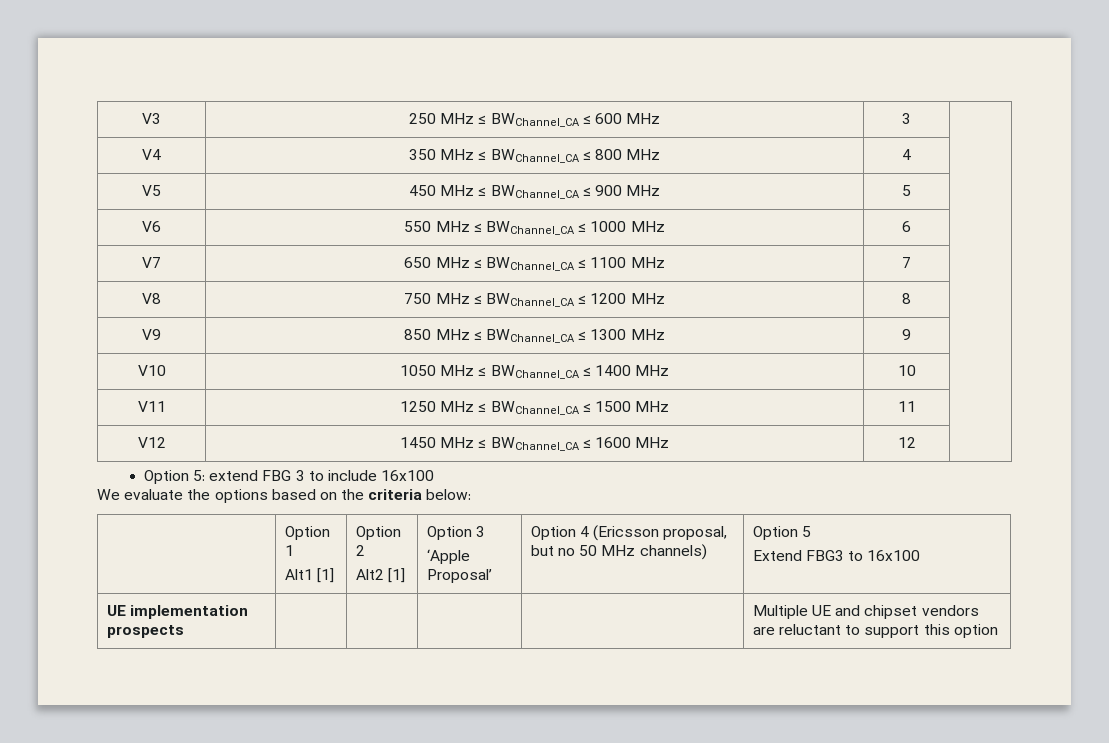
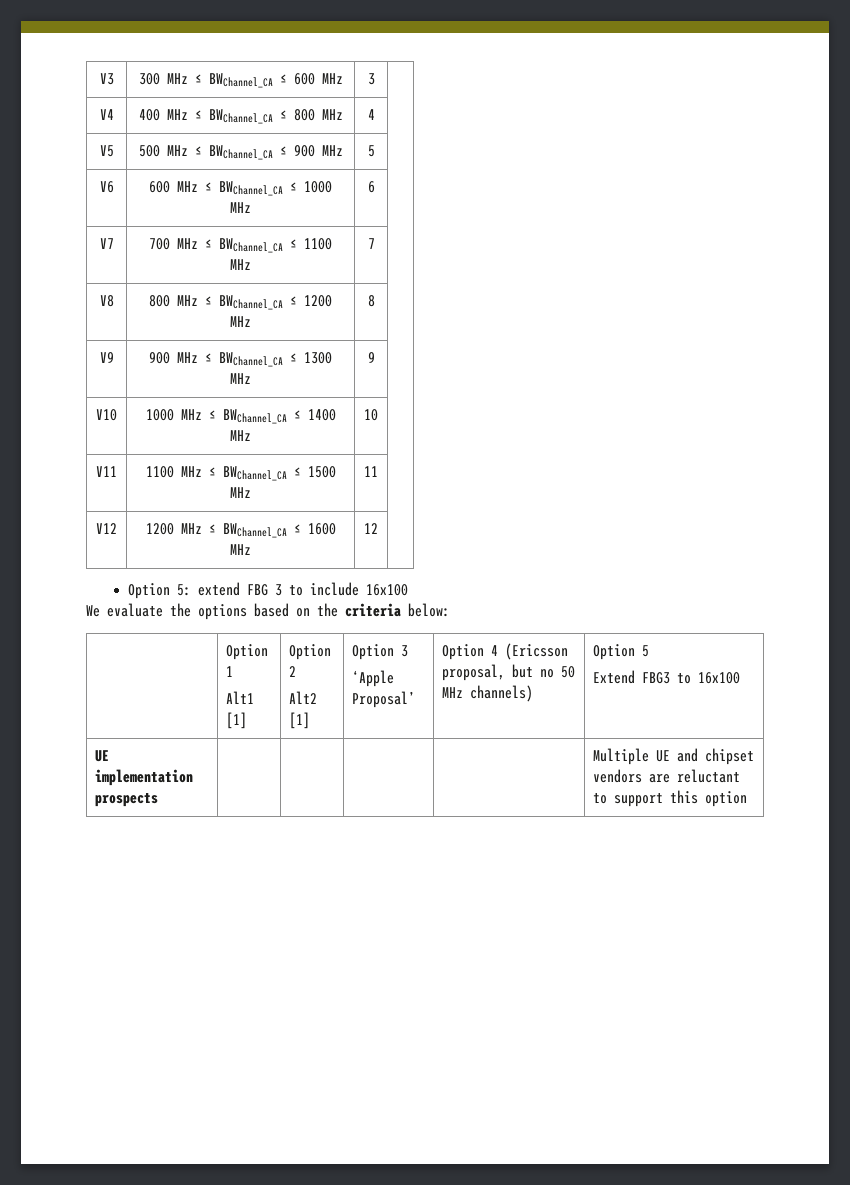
- V3 | 250 MHz ≤ BWChannel_CA ≤ 600 MHz | 3 |
+ V3 | 300 MHz ≤ BWChannel_CA ≤ 600 MHz | 3 |
- V4 | 350 MHz ≤ BWChannel_CA ≤ 800 MHz | 4 |
+ V4 | 400 MHz ≤ BWChannel_CA ≤ 800 MHz | 4 |
- V5 | 450 MHz ≤ BWChannel_CA ≤ 900 MHz | 5 |
+ V5 | 500 MHz ≤ BWChannel_CA ≤ 900 MHz | 5 |
- V6 | 550 MHz ≤ BWChannel_CA ≤ 1000 MHz | 6 |
+ V6 | 600 MHz ≤ BWChannel_CA ≤ 1000 MHz | 6 |
- V7 | 650 MHz ≤ BWChannel_CA ≤ 1100 MHz | 7 |
+ V7 | 700 MHz ≤ BWChannel_CA ≤ 1100 MHz | 7 |
- V8 | 750 MHz ≤ BWChannel_CA ≤ 1200 MHz | 8 |
+ V8 | 800 MHz ≤ BWChannel_CA ≤ 1200 MHz | 8 |
- V9 | 850 MHz ≤ BWChannel_CA ≤ 1300 MHz | 9 |
+ V9 | 900 MHz ≤ BWChannel_CA ≤ 1300 MHz | 9 |
- V10 | 1050 MHz ≤ BWChannel_CA ≤ 1400 MHz | 10 |
+ V10 | 1000 MHz ≤ BWChannel_CA ≤ 1400 MHz | 10 |
- V11 | 1250 MHz ≤ BWChannel_CA ≤ 1500 MHz | 11 |
+ V11 | 1100 MHz ≤ BWChannel_CA ≤ 1500 MHz | 11 |
- V12 | 1450 MHz ≤ BWChannel_CA ≤ 1600 MHz | 12 |
+ V12 | 1200 MHz ≤ BWChannel_CA ≤ 1600 MHz | 12 |

